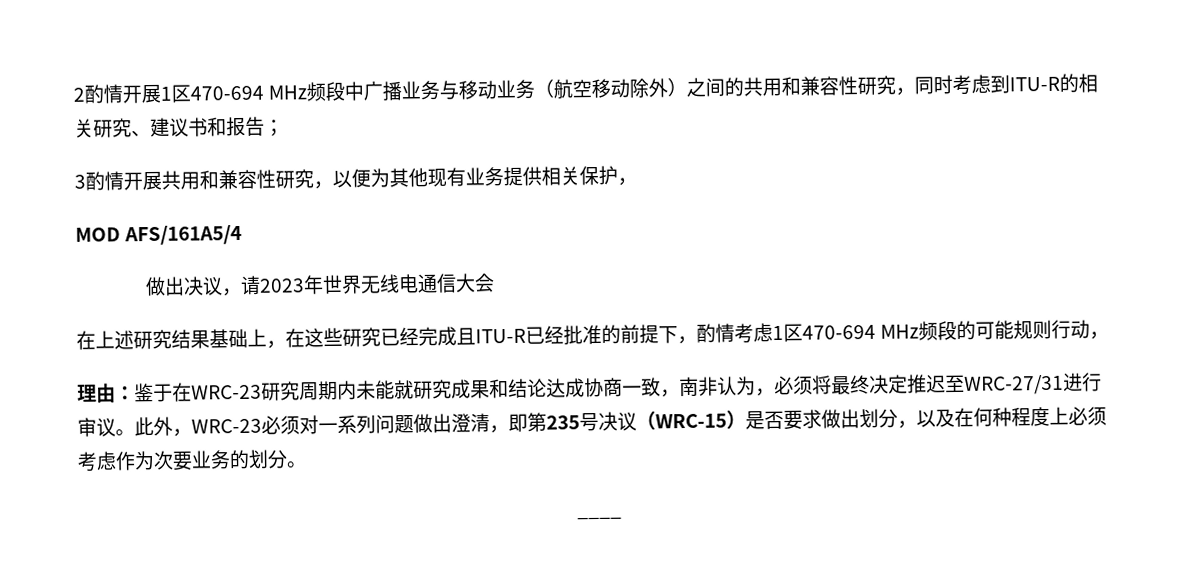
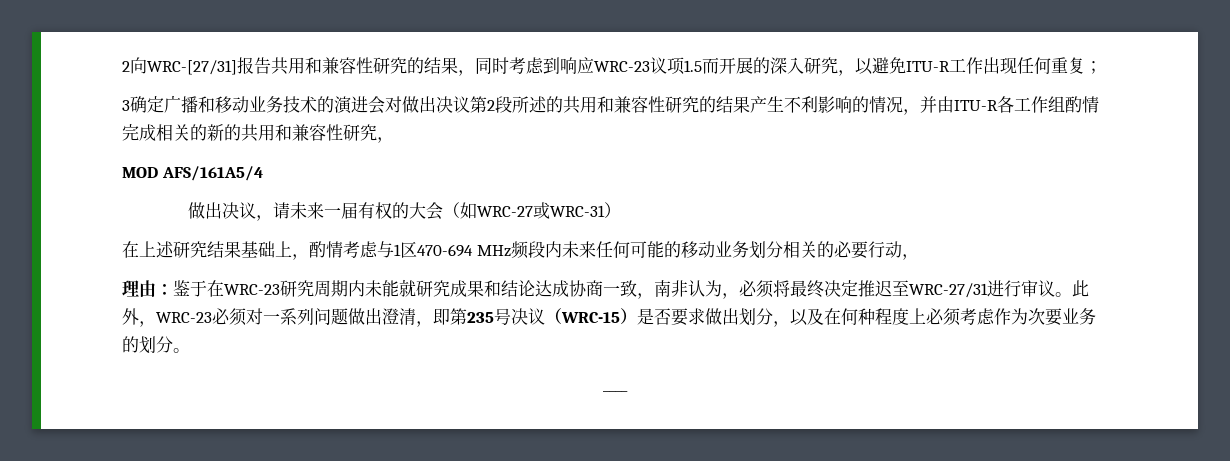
- 2酌情开展1区470-694 MHz频段中广播业务与移动业务（航空移动除外）之间的共用和兼容性研究，同时考虑到ITU-R的相关研究、建议书和报告；
- 3酌情开展共用和兼容性研究，以便为其他现有业务提供相关保护，
+ 2向WRC-[27/31]报告共用和兼容性研究的结果，同时考虑到响应WRC-23议项1.5而开展的深入研究，以避免ITU-R工作出现任何重复；
+ 3确定广播和移动业务技术的演进会对做出决议第2段所述的共用和兼容性研究的结果产生不利影响的情况，并由ITU-R各工作组酌情完成相关的新的共用和兼容性研究，
- 做出决议，请2023年世界无线电通信大会
+ 做出决议，请未来一届有权的大会（如WRC-27或WRC-31）
- 在上述研究结果基础上，在这些研究已经完成且ITU-R已经批准的前提下，酌情考虑1区470-694 MHz频段的可能规则行动，
+ 在上述研究结果基础上，酌情考虑与1区470-694 MHz频段内未来任何可能的移动业务划分相关的必要行动，

